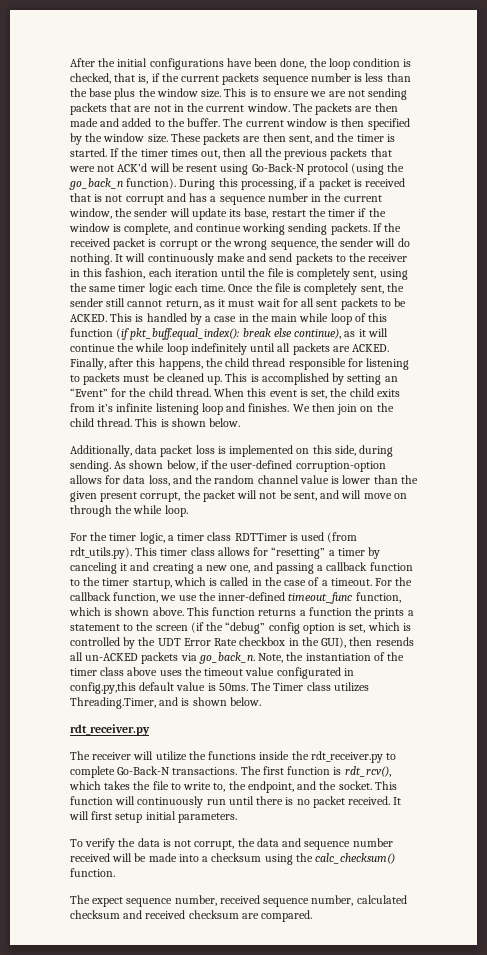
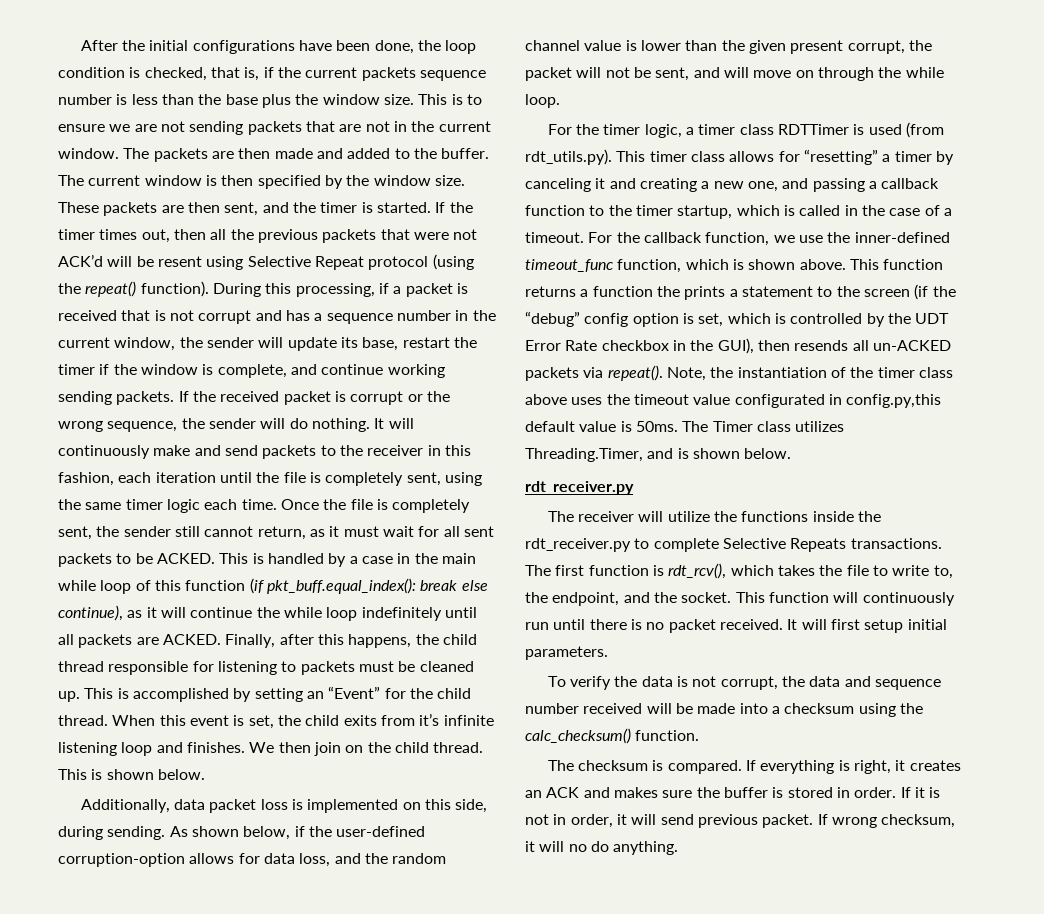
- If the timer times out, then all the previous packets that were not ACK’d will be resent using Go-Back-N protocol (using the go_back_n function).
+ If the timer times out, then all the previous packets that were not ACK’d will be resent using Selective Repeat protocol (using the repeat() function).
- This function returns a function the prints a statement to the screen (if the “debug” config option is set, which is controlled by the UDT Error Rate checkbox in the GUI), then resends all un-ACKED packets via go_back_n.
+ This function returns a function the prints a statement to the screen (if the “debug” config option is set, which is controlled by the UDT Error Rate checkbox in the GUI), then resends all un-ACKED packets via repeat().
- The receiver will utilize the functions inside the rdt_receiver.py to complete Go-Back-N transactions.
+ The receiver will utilize the functions inside the rdt_receiver.py to complete Selective Repeats transactions.
- The expect sequence number, received sequence number, calculated checksum and received checksum are compared.
+ The checksum is compared. If everything is right, it creates an ACK and makes sure the buffer is stored in order. If it is not in order, it will send previous packet. If wrong checksum, it will no do anything.

